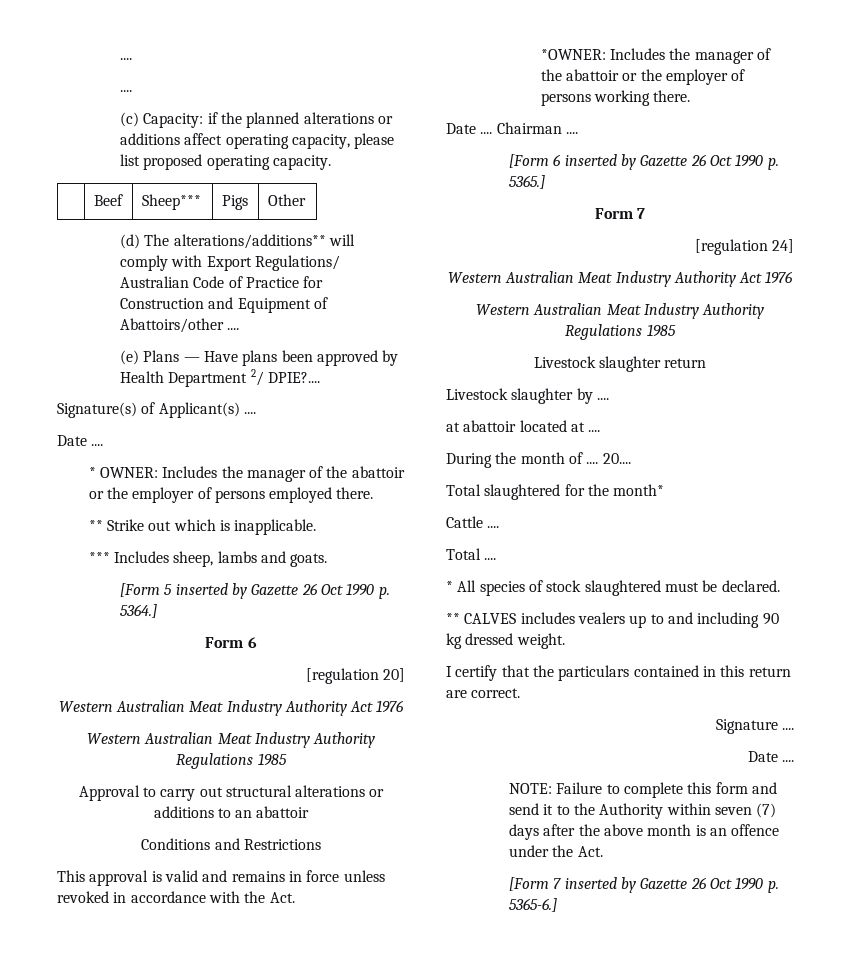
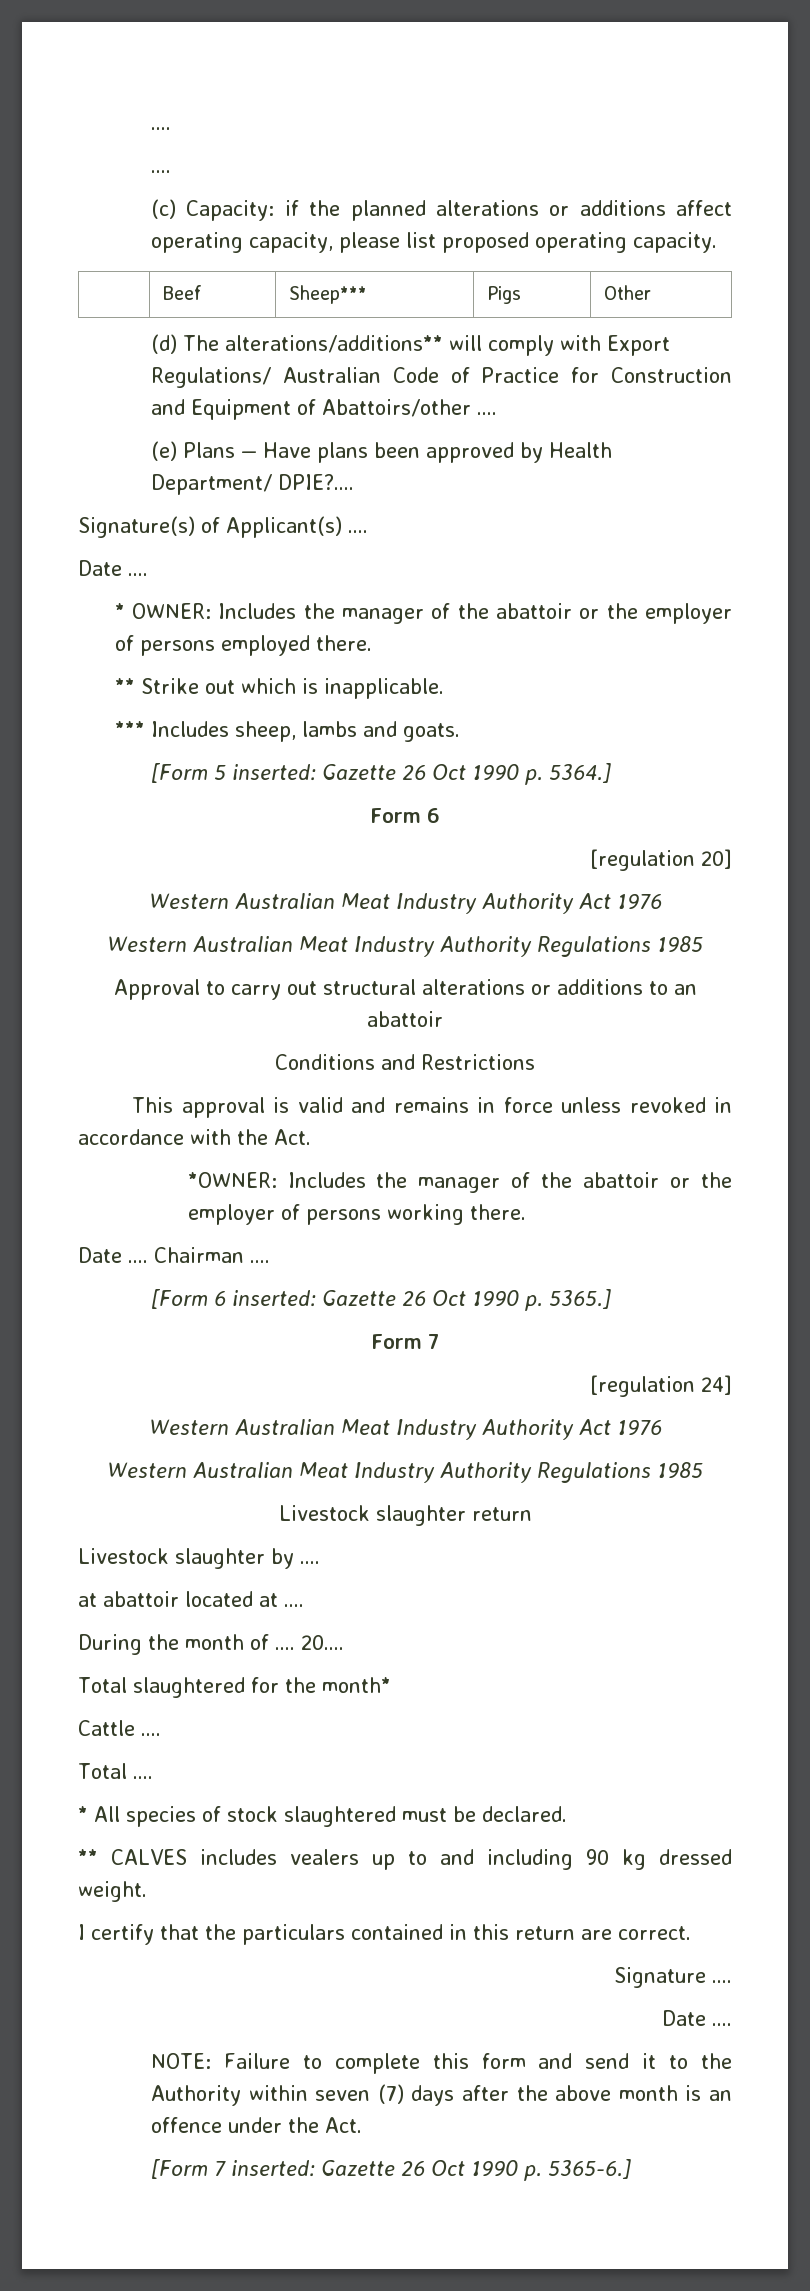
- (e) Plans — Have plans been approved by Health Department 2/ DPIE?....
+ (e) Plans — Have plans been approved by Health Department/ DPIE?....
- [Form 5 inserted by Gazette 26 Oct 1990 p. 5364.]
+ [Form 5 inserted: Gazette 26 Oct 1990 p. 5364.]
- [Form 6 inserted by Gazette 26 Oct 1990 p. 5365.]
+ [Form 6 inserted: Gazette 26 Oct 1990 p. 5365.]
- [Form 7 inserted by Gazette 26 Oct 1990 p. 5365-6.]
+ [Form 7 inserted: Gazette 26 Oct 1990 p. 5365-6.]

